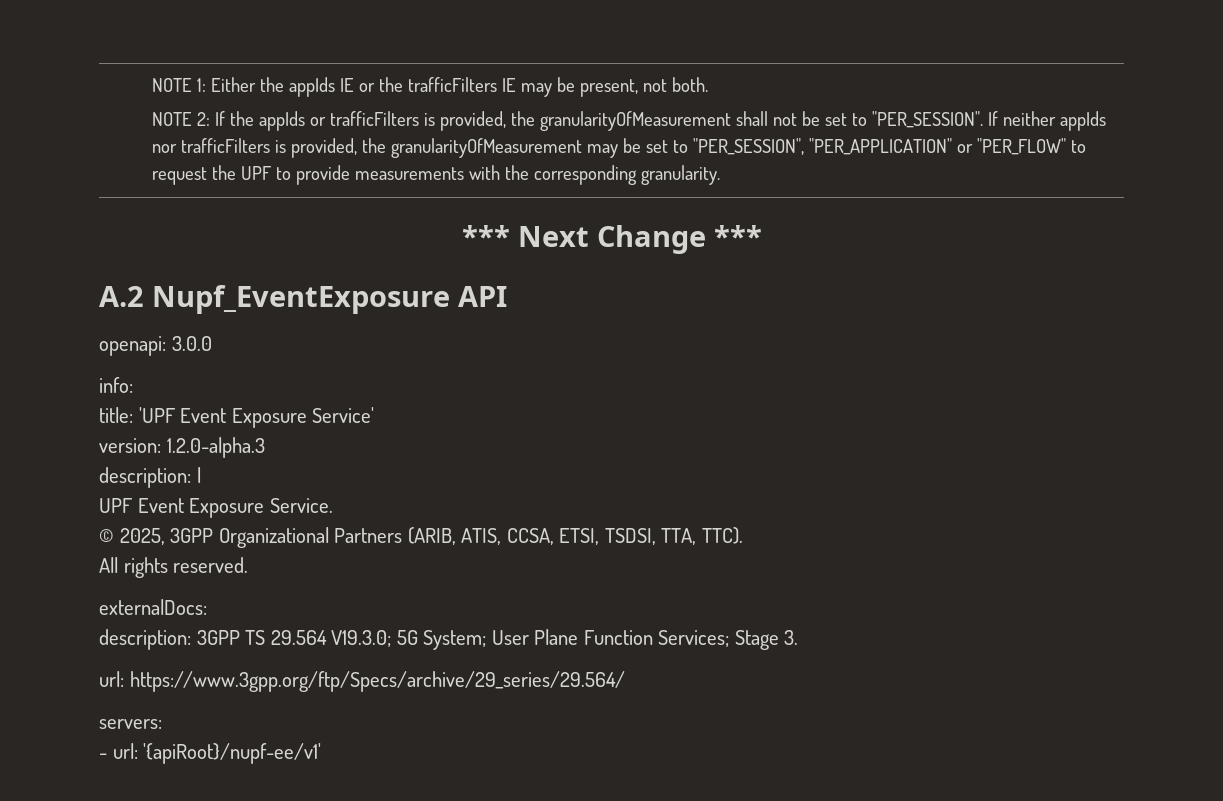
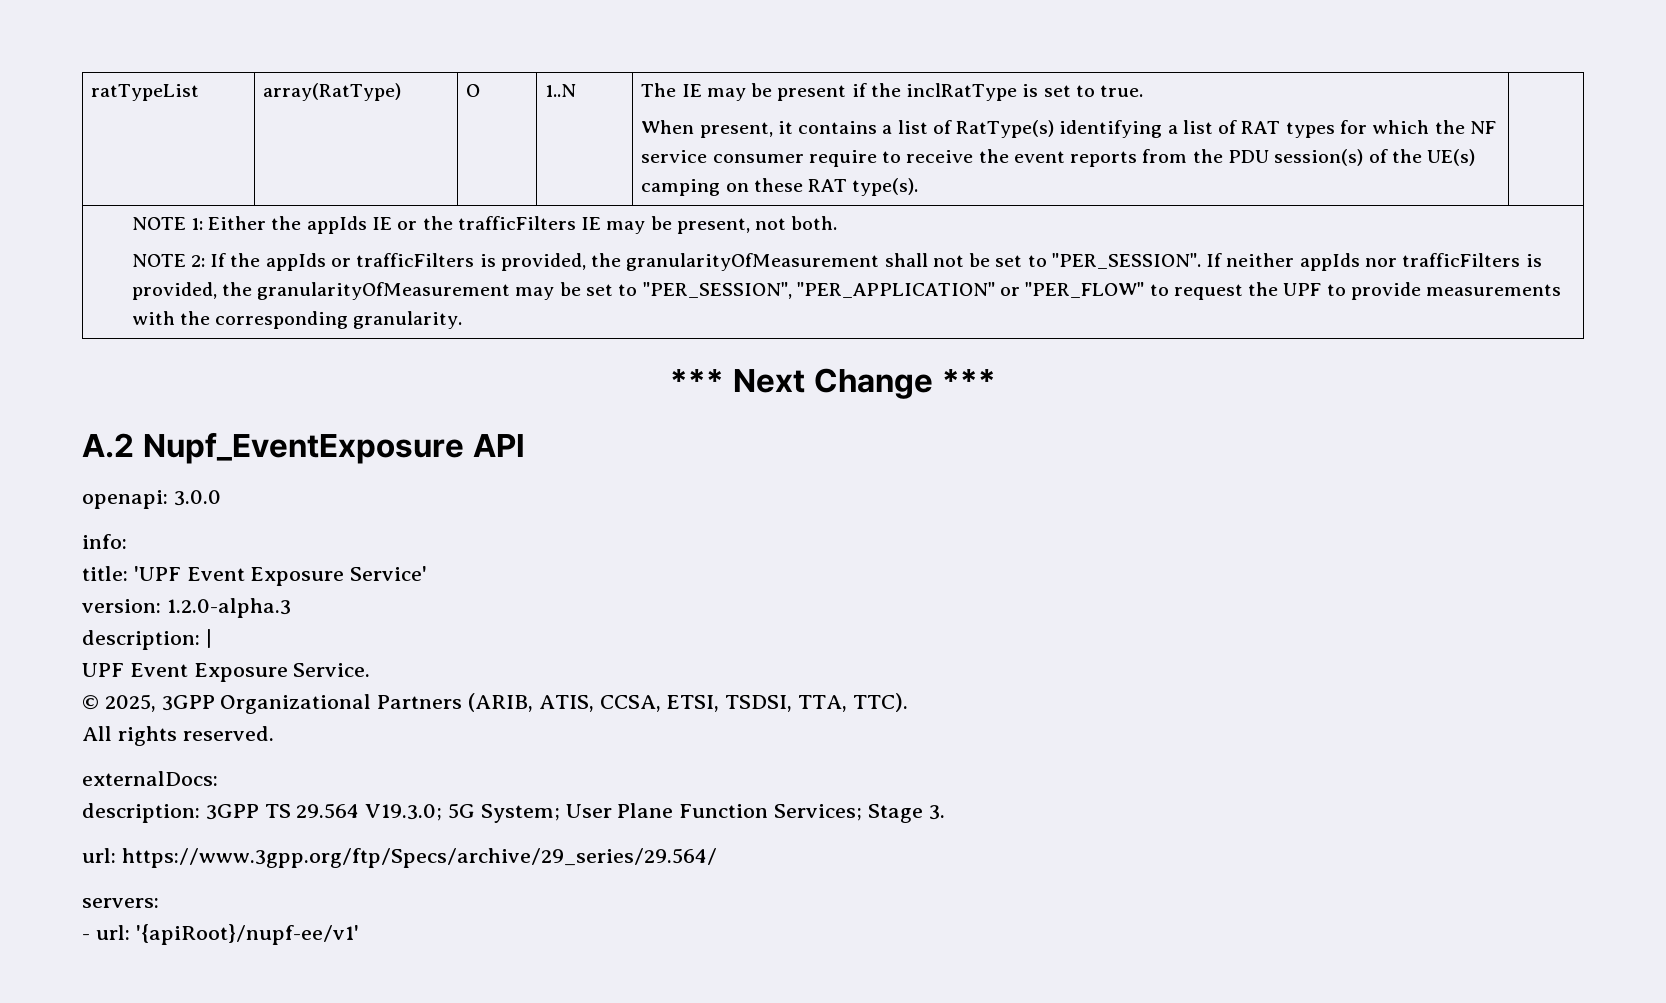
+ ratTypeList | array(RatType) | O | 1..N | The IE may be present if the inclRatType is set to true.
+ When present, it contains a list of RatType(s) identifying a list of RAT types for which the NF service consumer require to receive the event reports from the PDU session(s) of the UE(s) camping on these RAT type(s).

